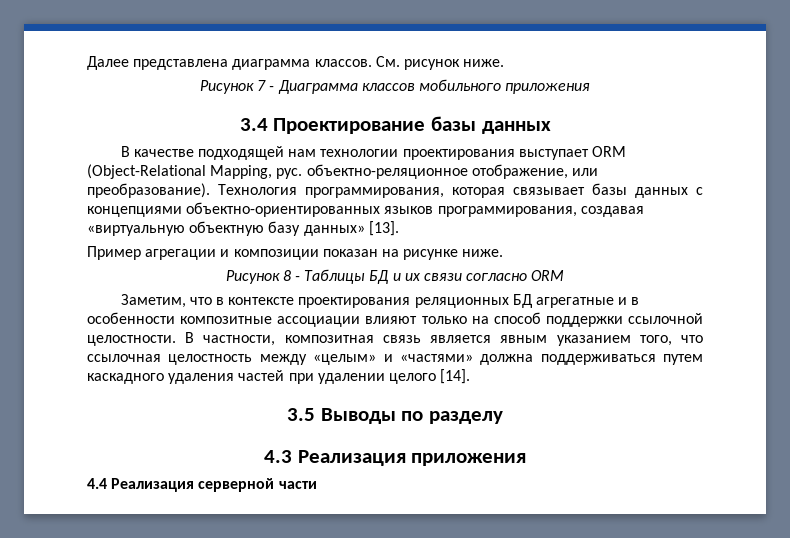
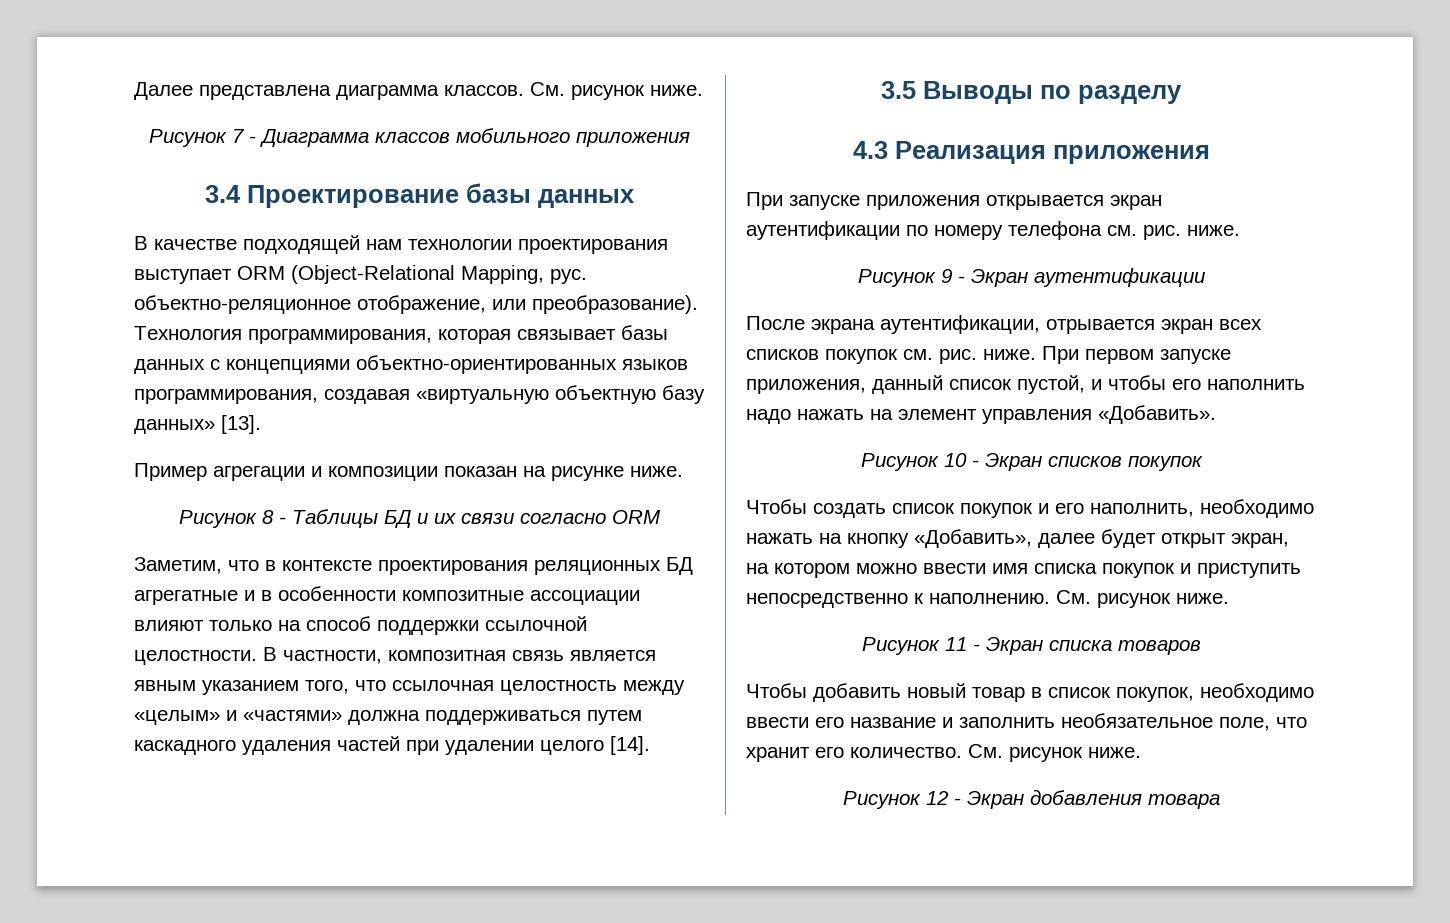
- 4.4 Реализация серверной части
+ При запуске приложения открывается экран аутентификации по номеру телефона см. рис. ниже.
+ Рисунок 9 - Экран аутентификации
+ После экрана аутентификации, отрывается экран всех списков покупок см. рис. ниже. При первом запуске приложения, данный список пустой, и чтобы его наполнить надо нажать на элемент управления «Добавить».
+ Рисунок 10 - Экран списков покупок
+ Чтобы создать список покупок и его наполнить, необходимо нажать на кнопку «Добавить», далее будет открыт экран, на котором можно ввести имя списка покупок и приступить непосредственно к наполнению. См. рисунок ниже.
+ Рисунок 11 - Экран списка товаров
+ Чтобы добавить новый товар в список покупок, необходимо ввести его название и заполнить необязательное поле, что хранит его количество. См. рисунок ниже.
+ Рисунок 12 - Экран добавления товара

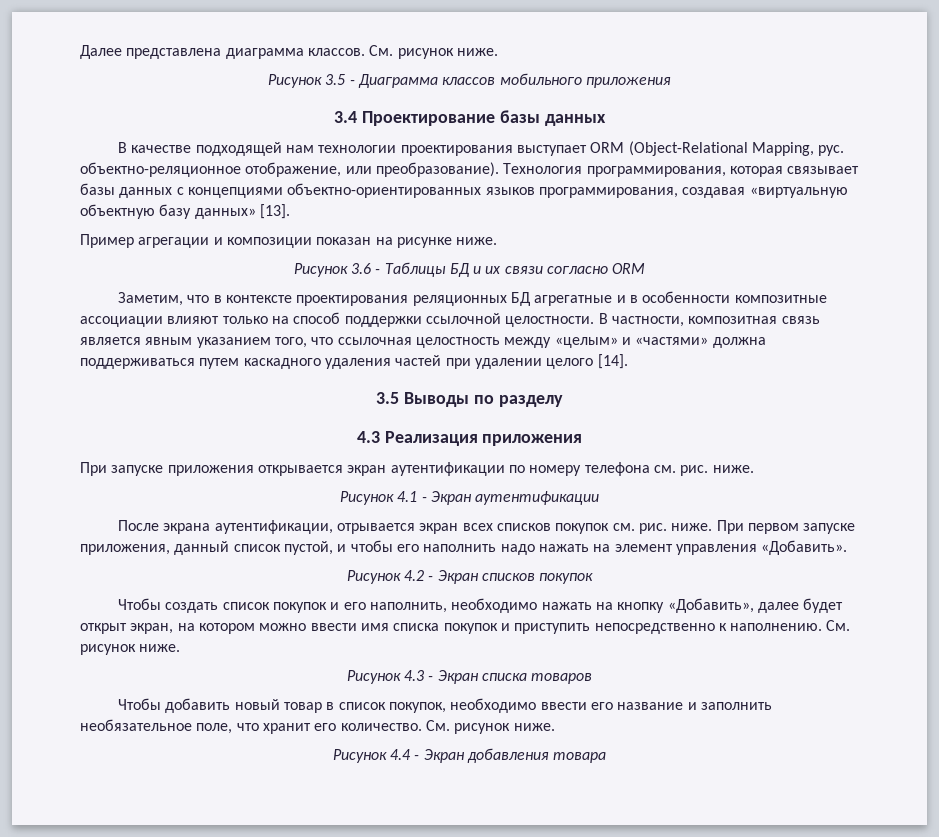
- Рисунок 7 - Диаграмма классов мобильного приложения
+ Рисунок 3.5 - Диаграмма классов мобильного приложения
- Рисунок 8 - Таблицы БД и их связи согласно ORM
+ Рисунок 3.6 - Таблицы БД и их связи согласно ORM
- Рисунок 9 - Экран аутентификации
+ Рисунок 4.1 - Экран аутентификации
- Рисунок 10 - Экран списков покупок
+ Рисунок 4.2 - Экран списков покупок
- Рисунок 11 - Экран списка товаров
+ Рисунок 4.3 - Экран списка товаров
- Рисунок 12 - Экран добавления товара
+ Рисунок 4.4 - Экран добавления товара

